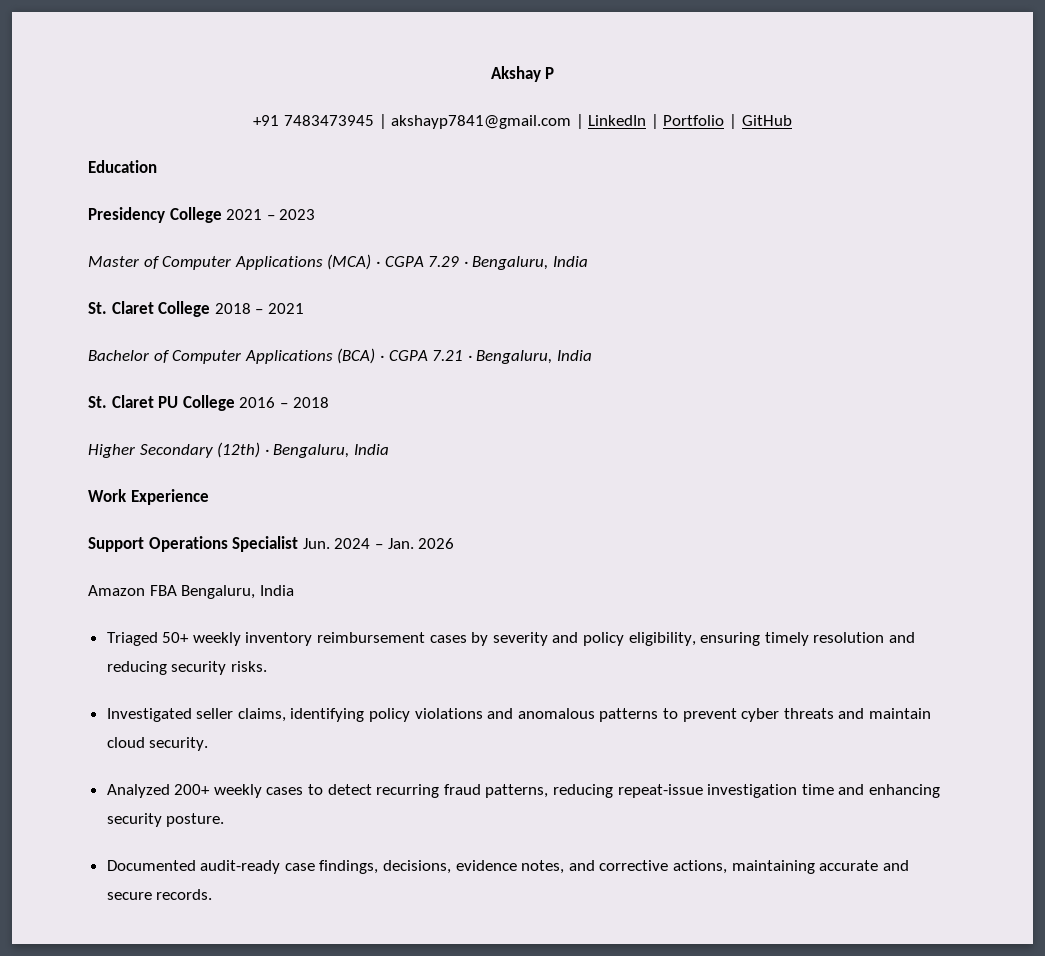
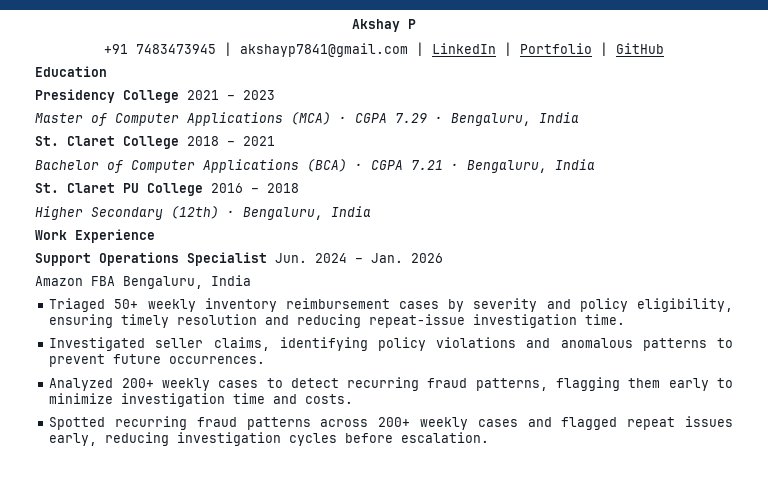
- Triaged 50+ weekly inventory reimbursement cases by severity and policy eligibility, ensuring timely resolution and reducing security risks.
+ Triaged 50+ weekly inventory reimbursement cases by severity and policy eligibility, ensuring timely resolution and reducing repeat-issue investigation time.
- Investigated seller claims, identifying policy violations and anomalous patterns to prevent cyber threats and maintain cloud security.
+ Investigated seller claims, identifying policy violations and anomalous patterns to prevent future occurrences.
- Analyzed 200+ weekly cases to detect recurring fraud patterns, reducing repeat-issue investigation time and enhancing security posture.
- Documented audit-ready case findings, decisions, evidence notes, and corrective actions, maintaining accurate and secure records.
+ Analyzed 200+ weekly cases to detect recurring fraud patterns, flagging them early to minimize investigation time and costs.
+ Spotted recurring fraud patterns across 200+ weekly cases and flagged repeat issues early, reducing investigation cycles before escalation.

